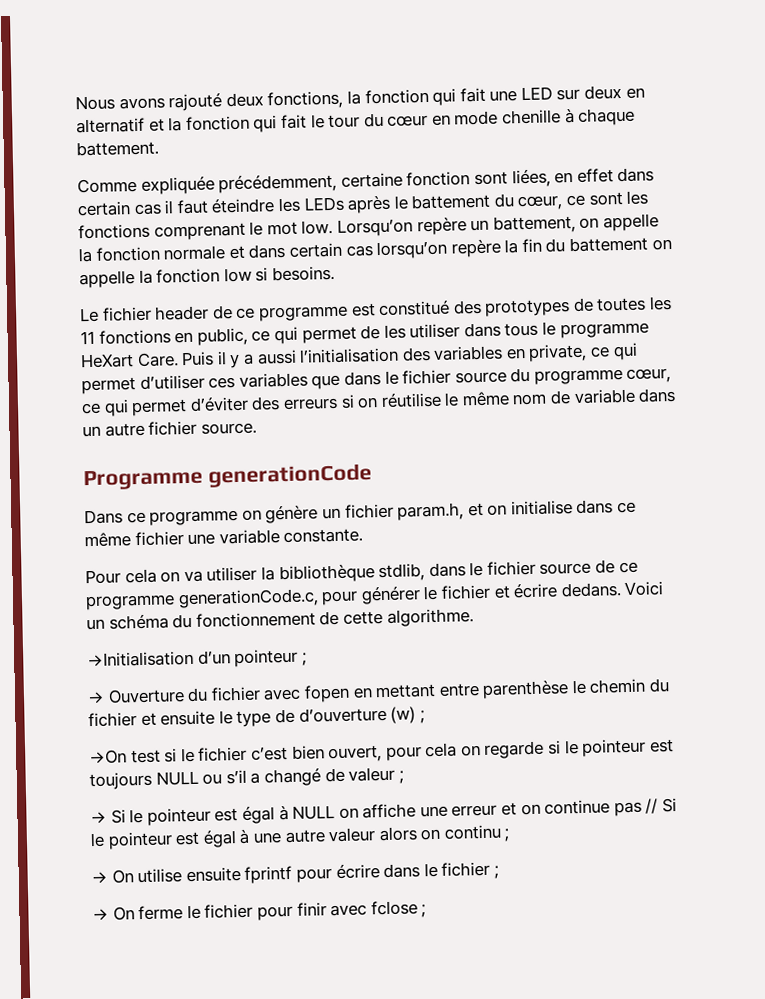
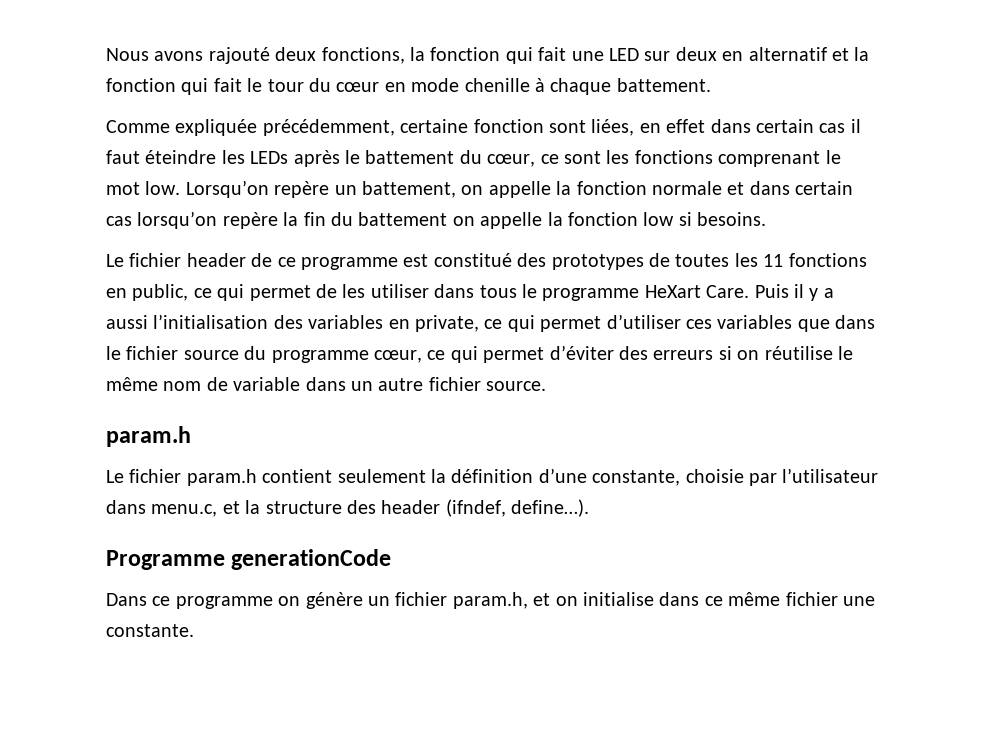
  Puis il y a aussi l’initialisation des variables en private, ce qui permet d’utiliser ces variables que dans le fichier source du programme cœur, ce qui permet d’éviter des erreurs si on réutilise le même nom de variable dans un autre fichier source.
+ param.h
+ Le fichier param.h contient seulement la définition d’une constante, choisie par l’utilisateur dans menu.c, et la structure des header (ifndef, define…).
- Dans ce programme on génère un fichier param.h, et on initialise dans ce même fichier une variable constante.
+ Dans ce programme on génère un fichier param.h, et on initialise dans ce même fichier une constante.
- Pour cela on va utiliser la bibliothèque stdlib, dans le fichier source de ce programme generationCode.c, pour générer le fichier et écrire dedans. Voici un schéma du fonctionnement de cette algorithme.
- →Initialisation d’un pointeur ;
- → Ouverture du fichier avec fopen en mettant entre parenthèse le chemin du fichier et ensuite le type de d’ouverture (w) ;
- →On test si le fichier c’est bien ouvert, pour cela on regarde si le pointeur est toujours NULL ou s’il a changé de valeur ;
- → Si le pointeur est égal à NULL on affiche une erreur et on continue pas // Si le pointeur est égal à une autre valeur alors on continu ;
- → On utilise ensuite fprintf pour écrire dans le fichier ;
- → On ferme le fichier pour finir avec fclose ;

